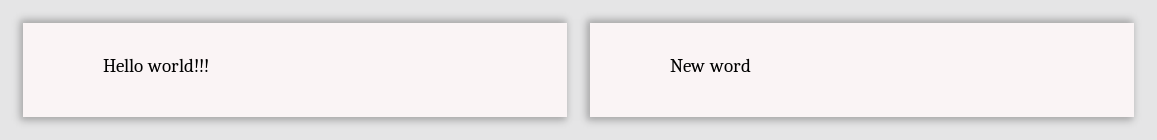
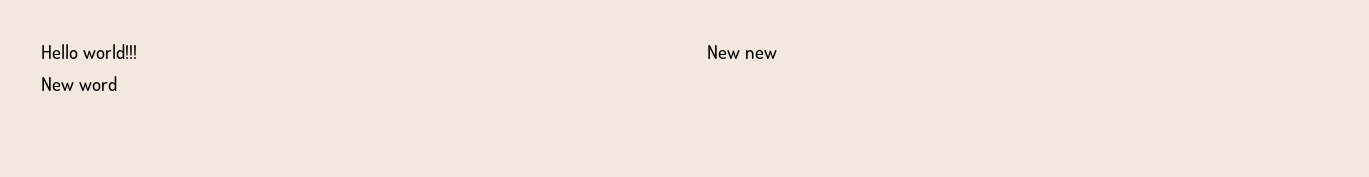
+ New new

